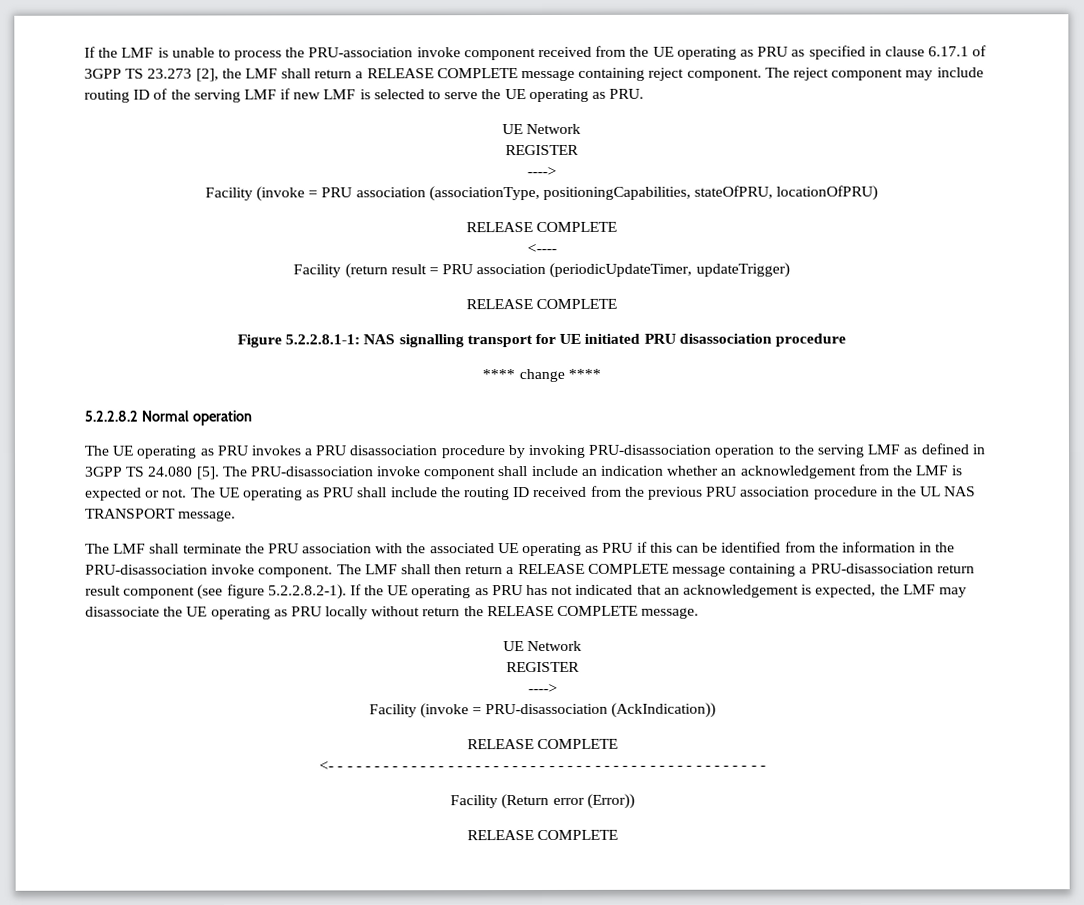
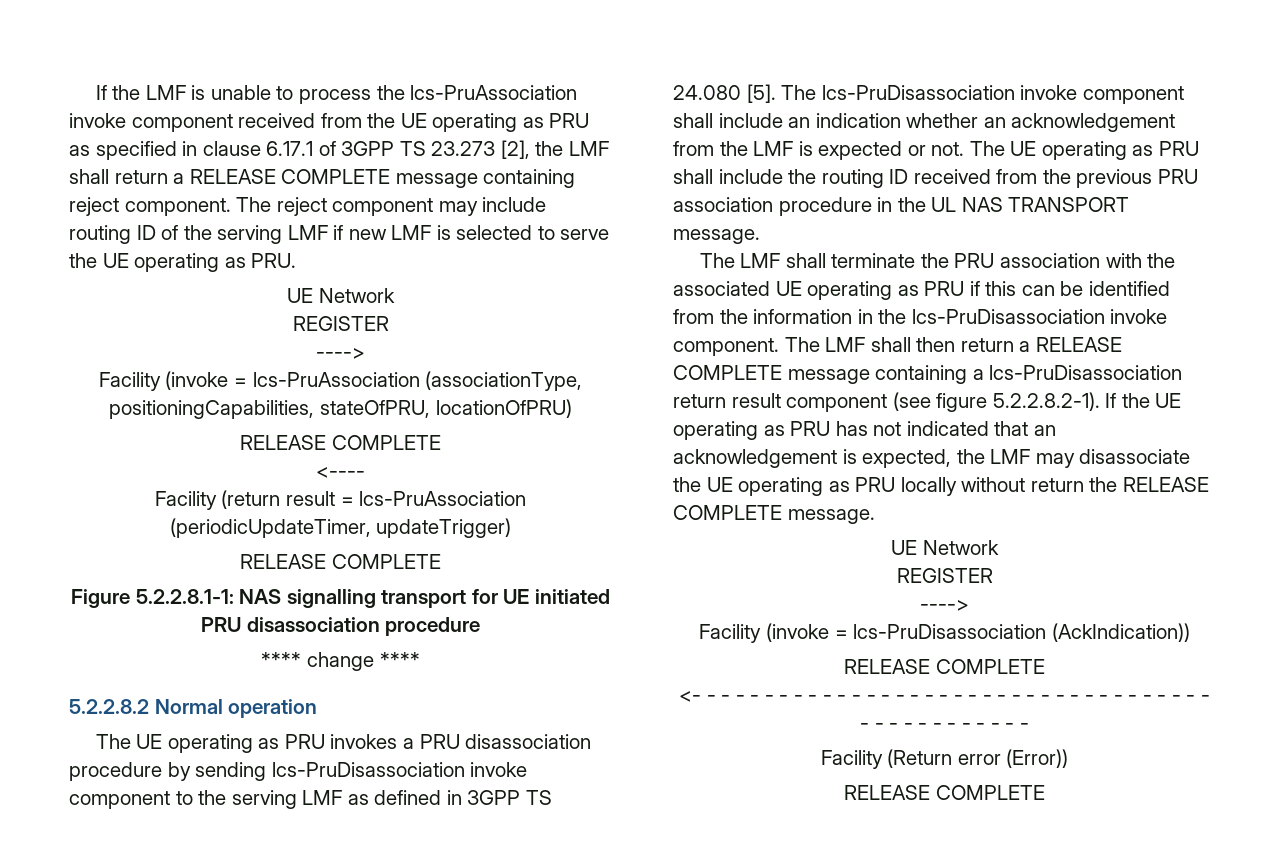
- If the LMF is unable to process the PRU-association invoke component received from the UE operating as PRU as specified in clause 6.17.1 of 3GPP TS 23.273 [2], the LMF shall return a RELEASE COMPLETE message containing reject component.
+ If the LMF is unable to process the lcs-PruAssociation invoke component received from the UE operating as PRU as specified in clause 6.17.1 of 3GPP TS 23.273 [2], the LMF shall return a RELEASE COMPLETE message containing reject component.
- Facility (invoke = PRU association (associationType, positioningCapabilities, stateOfPRU, locationOfPRU)
+ Facility (invoke = lcs-PruAssociation (associationType, positioningCapabilities, stateOfPRU, locationOfPRU)
- Facility (return result = PRU association (periodicUpdateTimer, updateTrigger)
+ Facility (return result = lcs-PruAssociation (periodicUpdateTimer, updateTrigger)
- The UE operating as PRU invokes a PRU disassociation procedure by invoking PRU-disassociation operation to the serving LMF as defined in 3GPP TS 24.080 [5].
+ The UE operating as PRU invokes a PRU disassociation procedure by sending lcs-PruDisassociation invoke component to the serving LMF as defined in 3GPP TS 24.080 [5].
- The PRU-disassociation invoke component shall include an indication whether an acknowledgement from the LMF is expected or not.
+ The lcs-PruDisassociation invoke component shall include an indication whether an acknowledgement from the LMF is expected or not.
- The LMF shall terminate the PRU association with the associated UE operating as PRU if this can be identified from the information in the PRU-disassociation invoke component.
+ The LMF shall terminate the PRU association with the associated UE operating as PRU if this can be identified from the information in the lcs-PruDisassociation invoke component.
- The LMF shall then return a RELEASE COMPLETE message containing a PRU-disassociation return result component (see figure 5.2.2.8.2-1). If the UE operating as PRU has not indicated that an acknowledgement is expected, the LMF may disassociate the UE operating as PRU locally without return the RELEASE COMPLETE message.
+ The LMF shall then return a RELEASE COMPLETE message containing a lcs-PruDisassociation return result component (see figure 5.2.2.8.2-1). If the UE operating as PRU has not indicated that an acknowledgement is expected, the LMF may disassociate the UE operating as PRU locally without return the RELEASE COMPLETE message.
- Facility (invoke = PRU-disassociation (AckIndication))
+ Facility (invoke = lcs-PruDisassociation (AckIndication))

